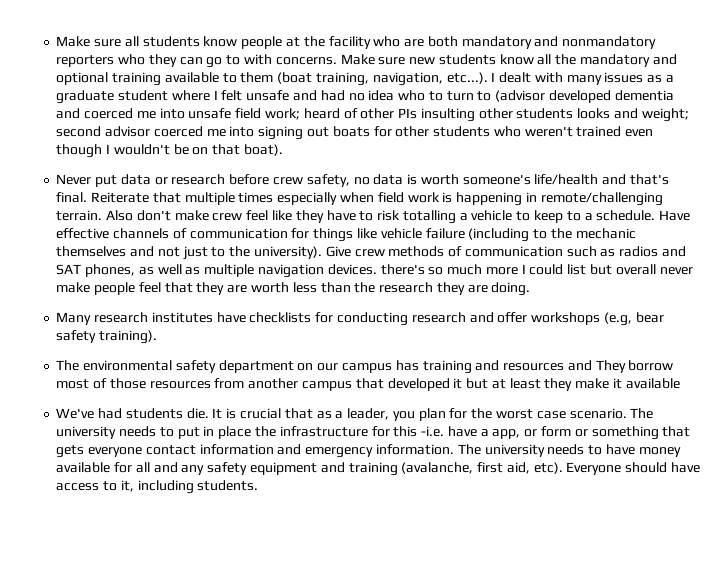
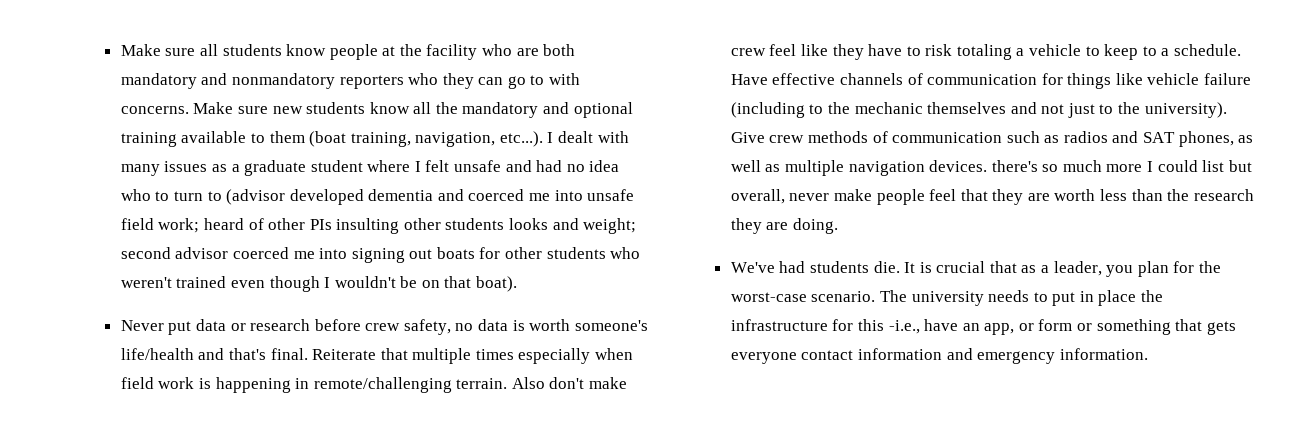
- Also don't make crew feel like they have to risk totalling a vehicle to keep to a schedule.
+ Also don't make crew feel like they have to risk totaling a vehicle to keep to a schedule.
- Give crew methods of communication such as radios and SAT phones, as well as multiple navigation devices. there's so much more I could list but overall never make people feel that they are worth less than the research they are doing.
+ Give crew methods of communication such as radios and SAT phones, as well as multiple navigation devices. there's so much more I could list but overall, never make people feel that they are worth less than the research they are doing.
- Many research institutes have checklists for conducting research and offer workshops (e.g, bear safety training).
- The environmental safety department on our campus has training and resources and They borrow most of those resources from another campus that developed it but at least they make it available
- It is crucial that as a leader, you plan for the worst case scenario.
+ It is crucial that as a leader, you plan for the worst-case scenario.
- The university needs to put in place the infrastructure for this -i.e. have a app, or form or something that gets everyone contact information and emergency information. The university needs to have money available for all and any safety equipment and training (avalanche, first aid, etc). Everyone should have access to it, including students.
+ The university needs to put in place the infrastructure for this -i.e., have an app, or form or something that gets everyone contact information and emergency information.

